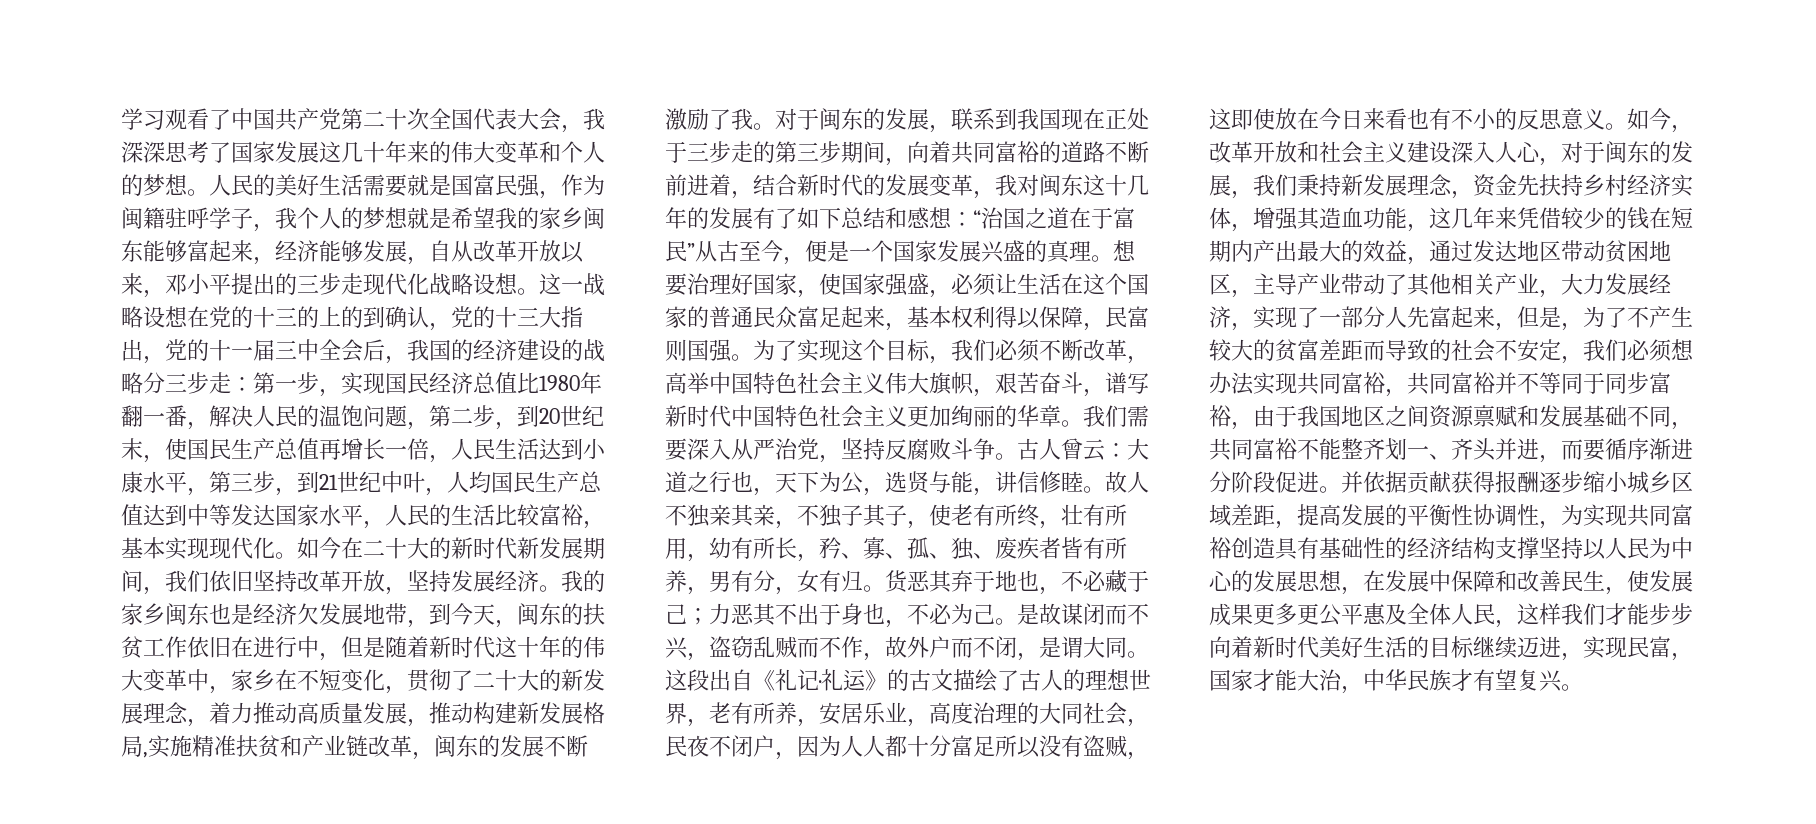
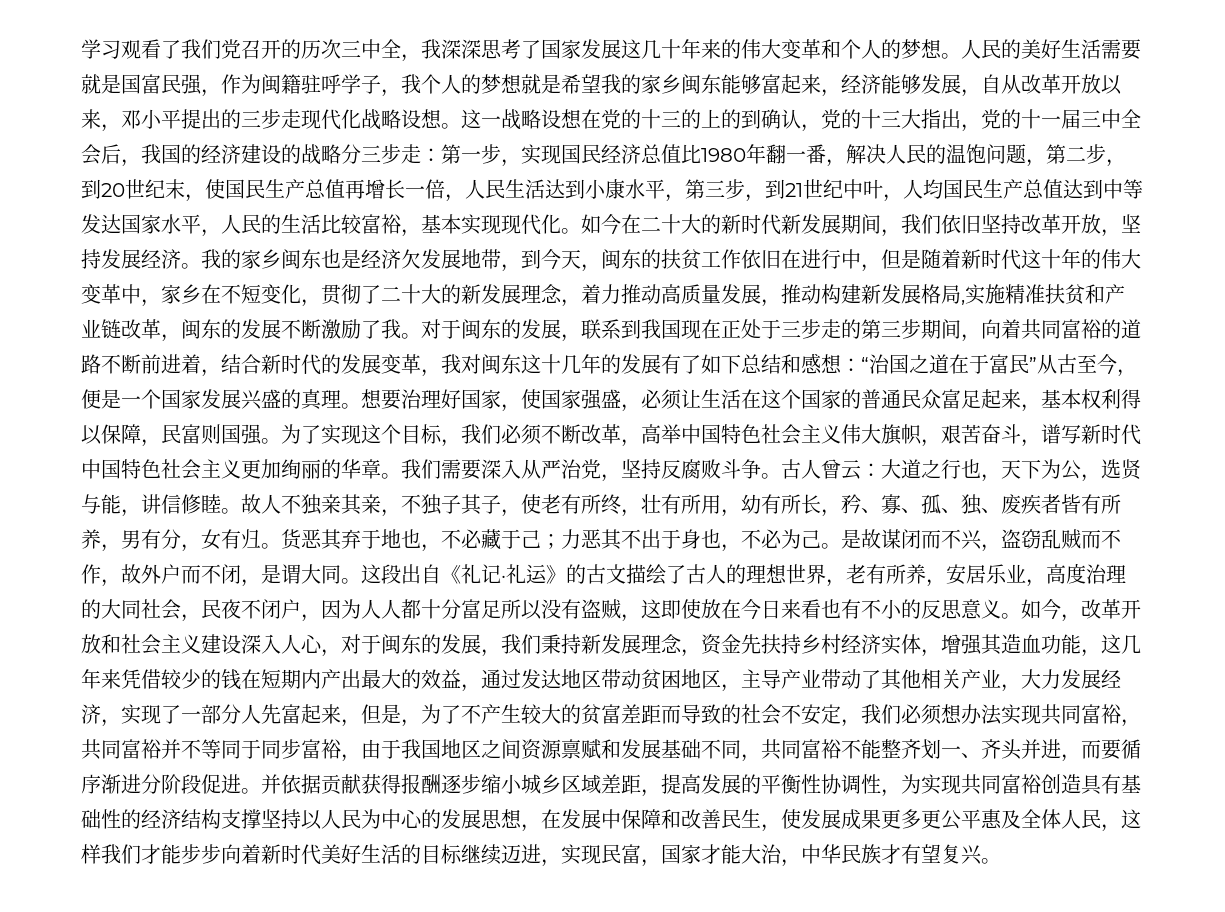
- 学习观看了中国共产党第二十次全国代表大会，我深深思考了国家发展这几十年来的伟大变革和个人的梦想。
+ 学习观看了我们党召开的历次三中全，我深深思考了国家发展这几十年来的伟大变革和个人的梦想。

